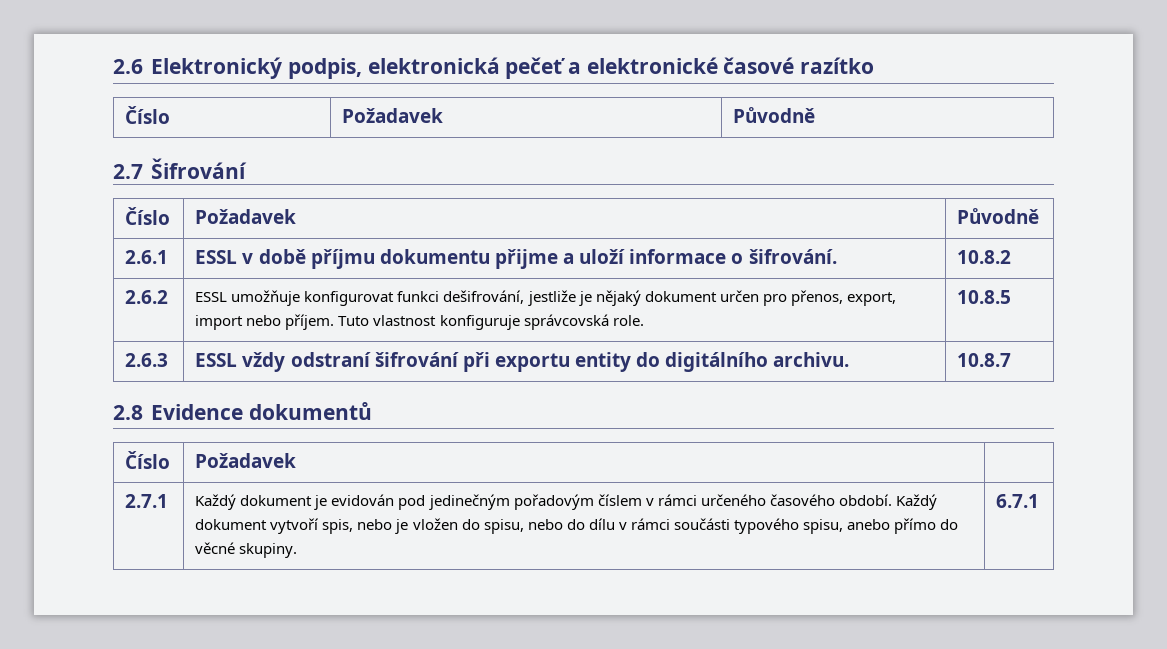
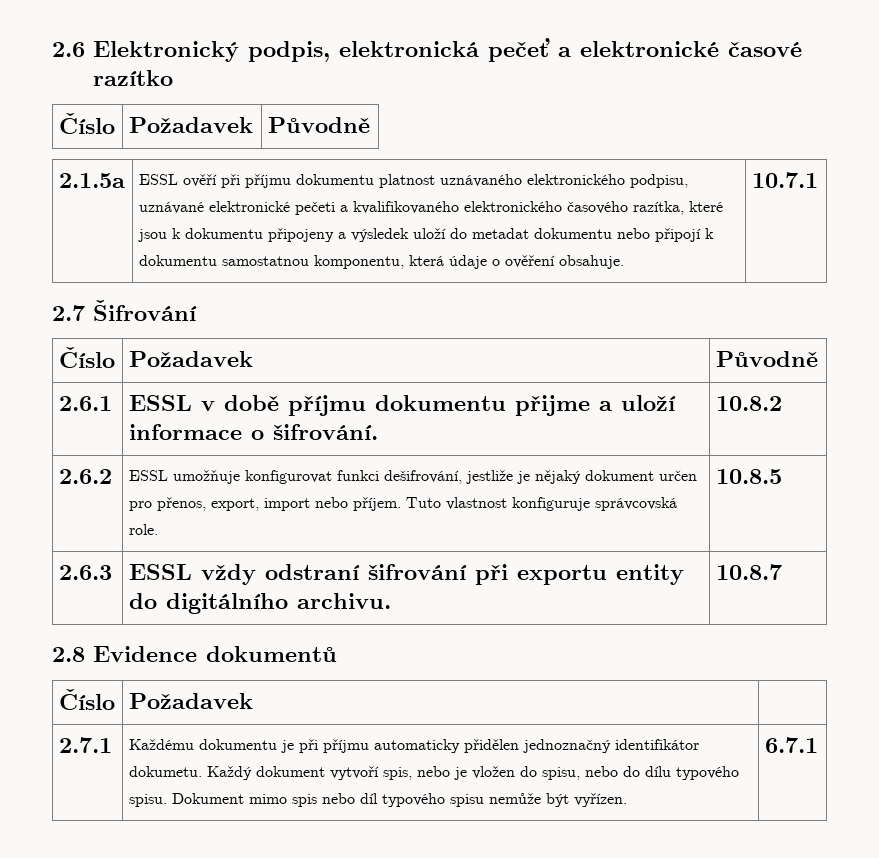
+ 2.1.5a | ESSL ověří při příjmu dokumentu platnost uznávaného elektronického podpisu, uznávané elektronické pečeti a kvalifikovaného elektronického časového razítka, které jsou k dokumentu připojeny a výsledek uloží do metadat dokumentu nebo připojí k dokumentu samostatnou komponentu, která údaje o ověření obsahuje. | 10.7.1
- 2.7.1 | Každý dokument je evidován pod jedinečným pořadovým číslem v rámci určeného časového období. Každý dokument vytvoří spis, nebo je vložen do spisu, nebo do dílu v rámci součásti typového spisu, anebo přímo do věcné skupiny. | 6.7.1
+ 2.7.1 | Každému dokumentu je při příjmu automaticky přidělen jednoznačný identifikátor dokumetu. Každý dokument vytvoří spis, nebo je vložen do spisu, nebo do dílu typového spisu. Dokument mimo spis nebo díl typového spisu nemůže být vyřízen. | 6.7.1

